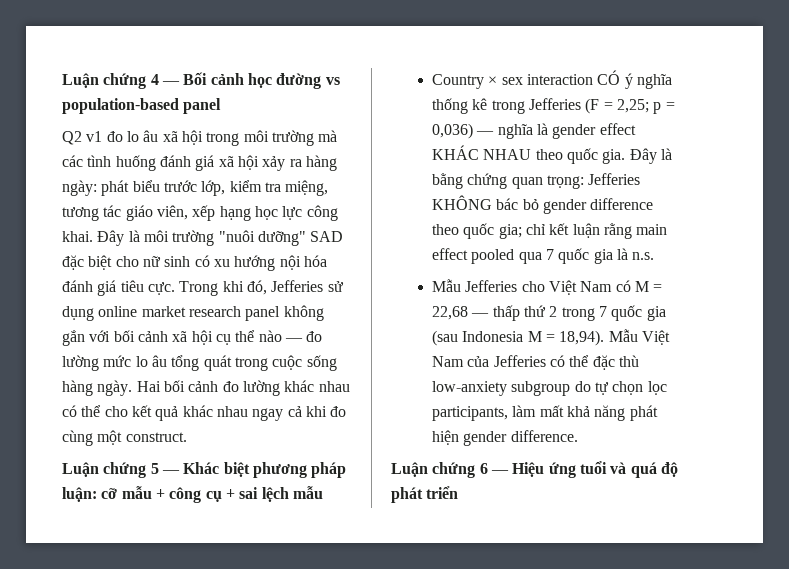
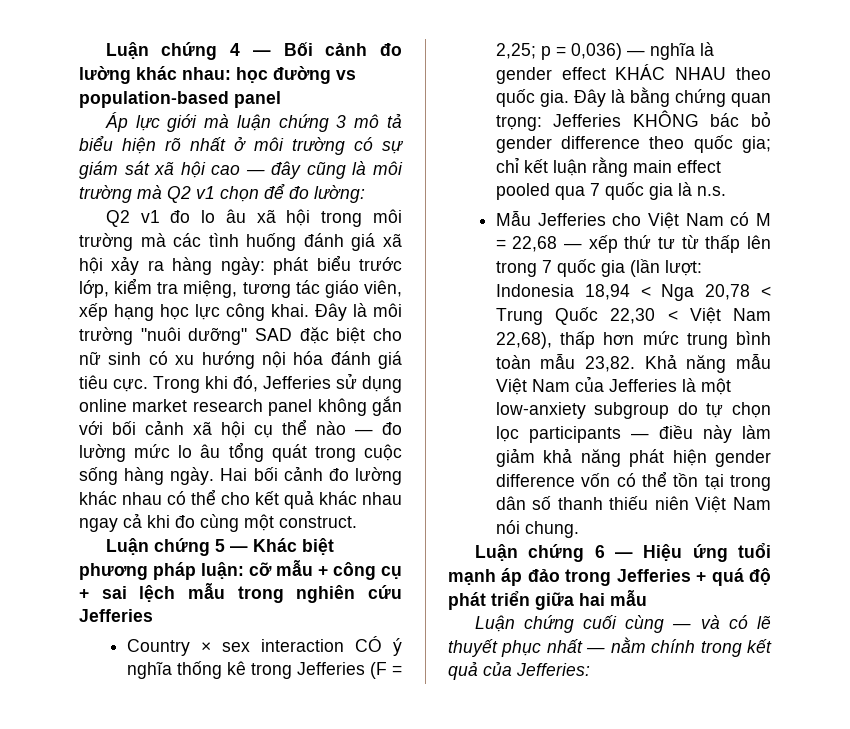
- Luận chứng 4 — Bối cảnh học đường vs population-based panel
+ Luận chứng 4 — Bối cảnh đo lường khác nhau: học đường vs population-based panel
+ Áp lực giới mà luận chứng 3 mô tả biểu hiện rõ nhất ở môi trường có sự giám sát xã hội cao — đây cũng là môi trường mà Q2 v1 chọn để đo lường:
- Luận chứng 5 — Khác biệt phương pháp luận: cỡ mẫu + công cụ + sai lệch mẫu
+ Luận chứng 5 — Khác biệt phương pháp luận: cỡ mẫu + công cụ + sai lệch mẫu trong nghiên cứu Jefferies
- Mẫu Jefferies cho Việt Nam có M = 22,68 — thấp thứ 2 trong 7 quốc gia (sau Indonesia M = 18,94). Mẫu Việt Nam của Jefferies có thể đặc thù low-anxiety subgroup do tự chọn lọc participants, làm mất khả năng phát hiện gender difference.
+ Mẫu Jefferies cho Việt Nam có M = 22,68 — xếp thứ tư từ thấp lên trong 7 quốc gia (lần lượt: Indonesia 18,94 < Nga 20,78 < Trung Quốc 22,30 < Việt Nam 22,68), thấp hơn mức trung bình toàn mẫu 23,82. Khả năng mẫu Việt Nam của Jefferies là một low-anxiety subgroup do tự chọn lọc participants — điều này làm giảm khả năng phát hiện gender difference vốn có thể tồn tại trong dân số thanh thiếu niên Việt Nam nói chung.
- Luận chứng 6 — Hiệu ứng tuổi và quá độ phát triển
+ Luận chứng 6 — Hiệu ứng tuổi mạnh áp đảo trong Jefferies + quá độ phát triển giữa hai mẫu
+ Luận chứng cuối cùng — và có lẽ thuyết phục nhất — nằm chính trong kết quả của Jefferies:

